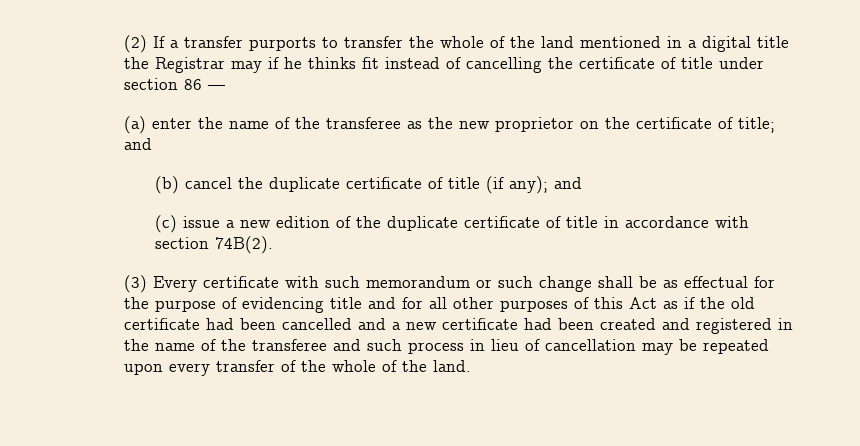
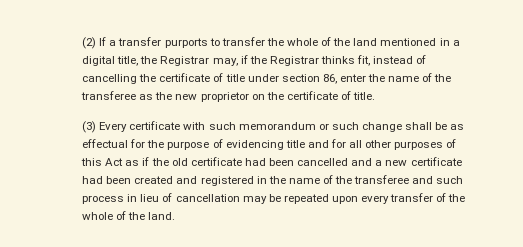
- (2) If a transfer purports to transfer the whole of the land mentioned in a digital title the Registrar may if he thinks fit instead of cancelling the certificate of title under section 86 —
- (a) enter the name of the transferee as the new proprietor on the certificate of title; and
- (b) cancel the duplicate certificate of title (if any); and
- (c) issue a new edition of the duplicate certificate of title in accordance with section 74B(2).
+ (2) If a transfer purports to transfer the whole of the land mentioned in a digital title, the Registrar may, if the Registrar thinks fit, instead of cancelling the certificate of title under section 86, enter the name of the transferee as the new proprietor on the certificate of title.

